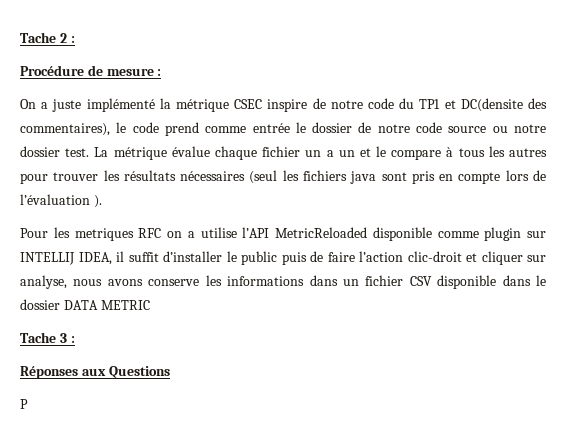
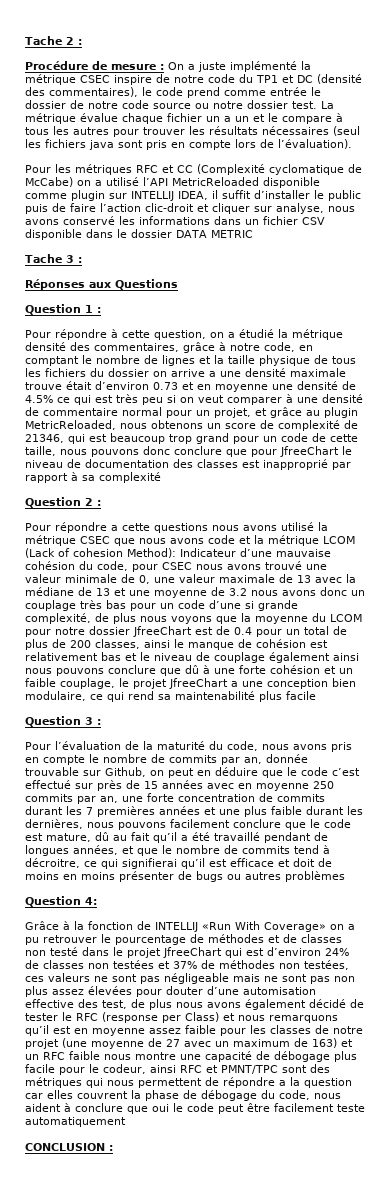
- Procédure de mesure :
- On a juste implémenté la métrique CSEC inspire de notre code du TP1 et DC(densite des commentaires), le code prend comme entrée le dossier de notre code source ou notre dossier test.
+ Procédure de mesure : On a juste implémenté la métrique CSEC inspire de notre code du TP1 et DC (densité des commentaires), le code prend comme entrée le dossier de notre code source ou notre dossier test.
- La métrique évalue chaque fichier un a un et le compare à tous les autres pour trouver les résultats nécessaires (seul les fichiers java sont pris en compte lors de l’évaluation ).
+ La métrique évalue chaque fichier un a un et le compare à tous les autres pour trouver les résultats nécessaires (seul les fichiers java sont pris en compte lors de l’évaluation).
- Pour les metriques RFC on a utilise l’API MetricReloaded disponible comme plugin sur INTELLIJ IDEA, il suffit d’installer le public puis de faire l’action clic-droit et cliquer sur analyse, nous avons conserve les informations dans un fichier CSV disponible dans le dossier DATA METRIC
+ Pour les métriques RFC et CC (Complexité cyclomatique de McCabe) on a utilisé l’API MetricReloaded disponible comme plugin sur INTELLIJ IDEA, il suffit d’installer le public puis de faire l’action clic-droit et cliquer sur analyse, nous avons conservé les informations dans un fichier CSV disponible dans le dossier DATA METRIC
- P
+ Question 1 :
+ Pour répondre à cette question, on a étudié la métrique densité des commentaires, grâce à notre code, en comptant le nombre de lignes et la taille physique de tous les fichiers du dossier on arrive a une densité maximale trouve était d’environ 0.73 et en moyenne une densité de 4.5% ce qui est très peu si on veut comparer à une densité de commentaire normal pour un projet, et grâce au plugin MetricReloaded, nous obtenons un score de complexité de 21346, qui est beaucoup trop grand pour un code de cette taille, nous pouvons donc conclure que pour JfreeChart le niveau de documentation des classes est inapproprié par rapport à sa complexité
+ Question 2 :
+ Pour répondre a cette questions nous avons utilisé la métrique CSEC que nous avons code et la métrique LCOM (Lack of cohesion Method): Indicateur d’une mauvaise cohésion du code, pour CSEC nous avons trouvé une valeur minimale de 0, une valeur maximale de 13 avec la médiane de 13 et une moyenne de 3.2 nous avons donc un couplage très bas pour un code d’une si grande complexité, de plus nous voyons que la moyenne du LCOM pour notre dossier JfreeChart est de 0.4 pour un total de plus de 200 classes, ainsi le manque de cohésion est relativement bas et le niveau de couplage également ainsi nous pouvons conclure que dû à une forte cohésion et un faible couplage, le projet JfreeChart a une conception bien modulaire, ce qui rend sa maintenabilité plus facile
+ Question 3 :
+ Pour l’évaluation de la maturité du code, nous avons pris en compte le nombre de commits par an, donnée trouvable sur Github, on peut en déduire que le code c’est effectué sur près de 15 années avec en moyenne 250 commits par an, une forte concentration de commits durant les 7 premières années et une plus faible durant les dernières, nous pouvons facilement conclure que le code est mature, dû au fait qu’il a été travaillé pendant de longues années, et que le nombre de commits tend à décroitre, ce qui signifierai qu’il est efficace et doit de moins en moins présenter de bugs ou autres problèmes
+ Question 4:
+ Grâce à la fonction de INTELLIJ «Run With Coverage» on a pu retrouver le pourcentage de méthodes et de classes non testé dans le projet JfreeChart qui est d’environ 24% de classes non testées et 37% de méthodes non testées, ces valeurs ne sont pas négligeable mais ne sont pas non plus assez élevées pour douter d’une automisation effective des test, de plus nous avons également décidé de tester le RFC (response per Class) et nous remarquons qu’il est en moyenne assez faible pour les classes de notre projet (une moyenne de 27 avec un maximum de 163) et un RFC faible nous montre une capacité de débogage plus facile pour le codeur, ainsi RFC et PMNT/TPC sont des métriques qui nous permettent de répondre a la question car elles couvrent la phase de débogage du code, nous aident à conclure que oui le code peut être facilement teste automatiquement
+ CONCLUSION :

